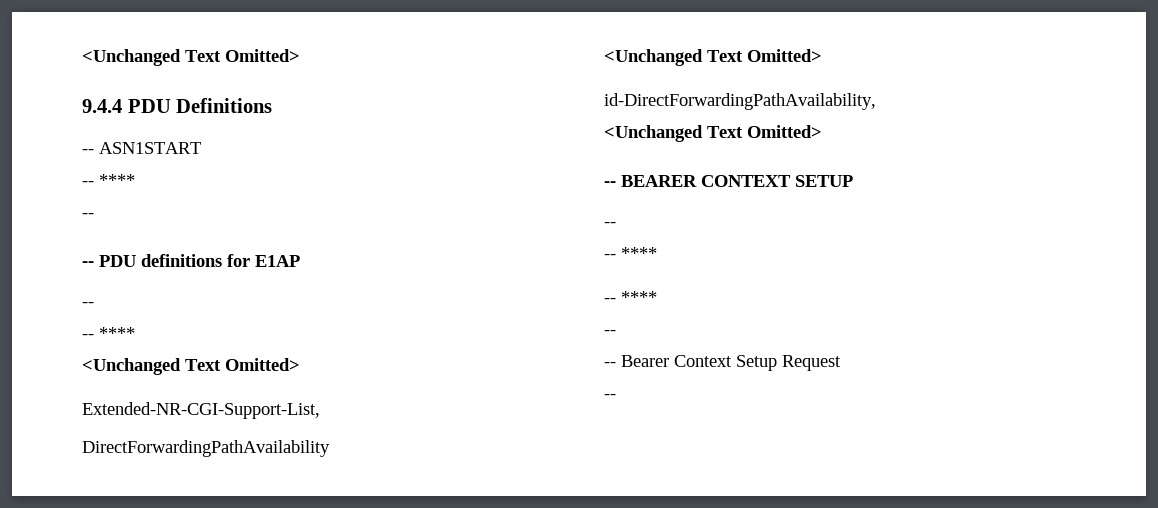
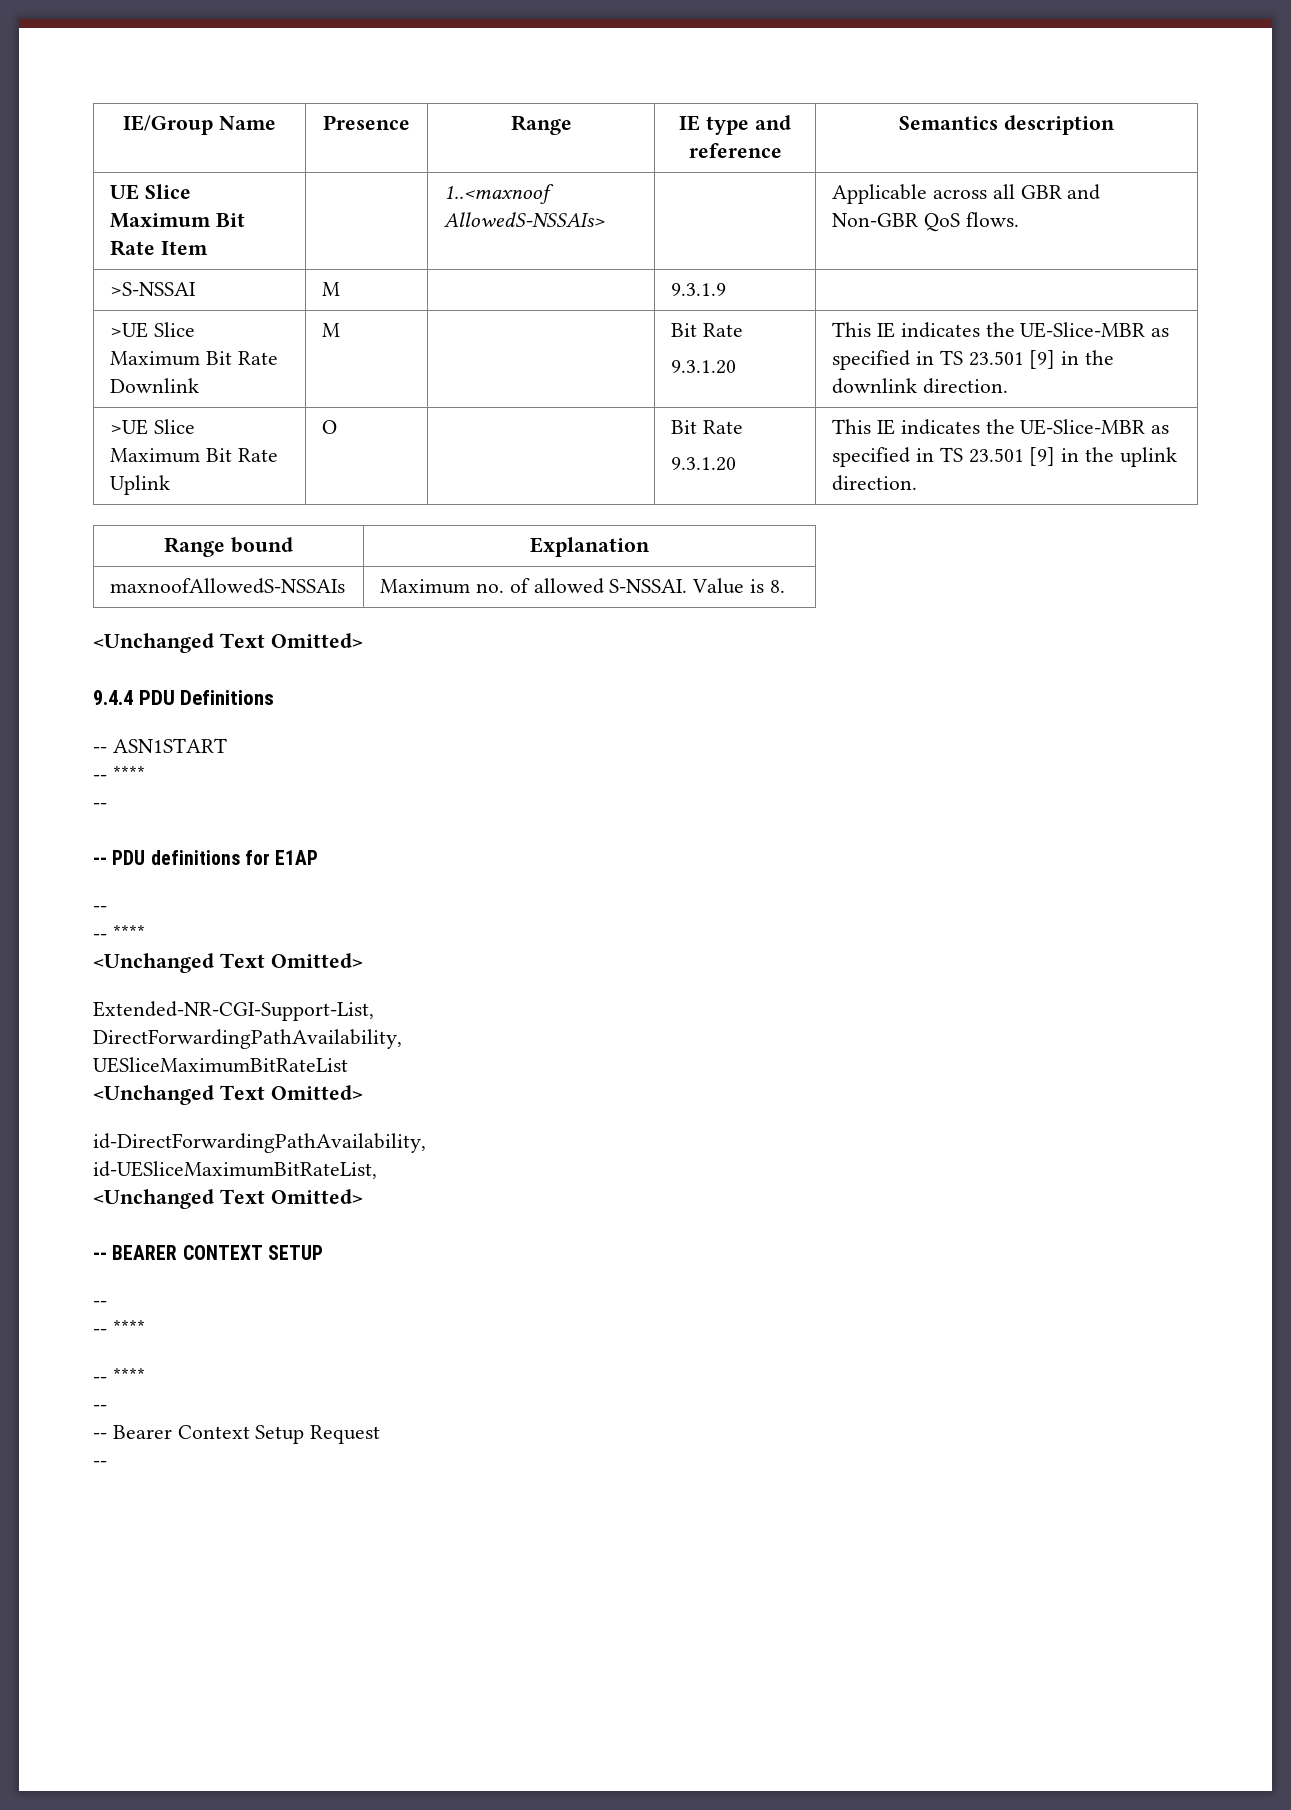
+ IE/Group Name | Presence | Range | IE type and reference | Semantics description
+ UE Slice Maximum Bit Rate Item | | 1..<maxnoof AllowedS-NSSAIs> | | Applicable across all GBR and Non-GBR QoS flows.
+ >S-NSSAI | M | | 9.3.1.9 |
+ >UE Slice Maximum Bit Rate Downlink | M | | Bit Rate
+ 9.3.1.20 | This IE indicates the UE-Slice-MBR as specified in TS 23.501 [9] in the downlink direction.
+ >UE Slice Maximum Bit Rate Uplink | O | | Bit Rate
+ 9.3.1.20 | This IE indicates the UE-Slice-MBR as specified in TS 23.501 [9] in the uplink direction.
+ Range bound | Explanation
+ maxnoofAllowedS-NSSAIs | Maximum no. of allowed S-NSSAI. Value is 8.
- DirectForwardingPathAvailability
+ DirectForwardingPathAvailability,
+ UESliceMaximumBitRateList
+ id-UESliceMaximumBitRateList,

